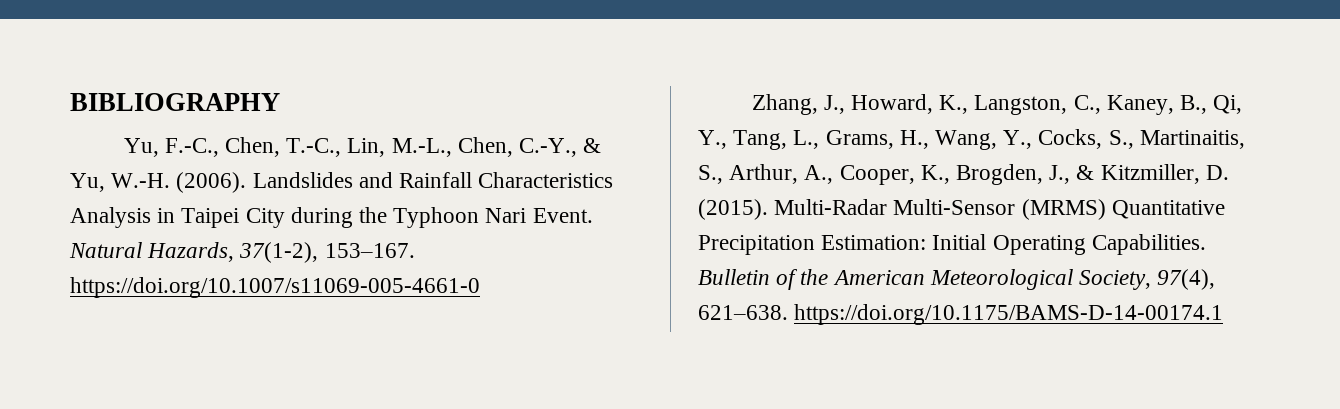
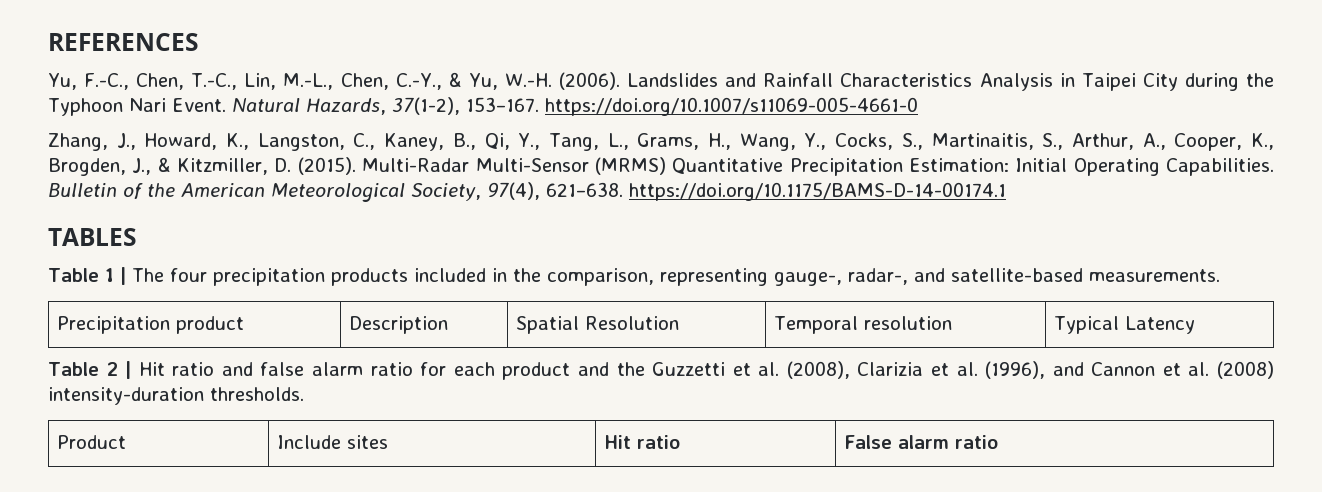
- BIBLIOGRAPHY
+ REFERENCES
+ TABLES
+ Table 1 | The four precipitation products included in the comparison, representing gauge-, radar-, and satellite-based measurements.
+ Precipitation product | Description | Spatial Resolution | Temporal resolution | Typical Latency
+ Table 2 | Hit ratio and false alarm ratio for each product and the Guzzetti et al. (2008), Clarizia et al. (1996), and Cannon et al. (2008) intensity-duration thresholds.
+ Product | Include sites | Hit ratio | False alarm ratio

